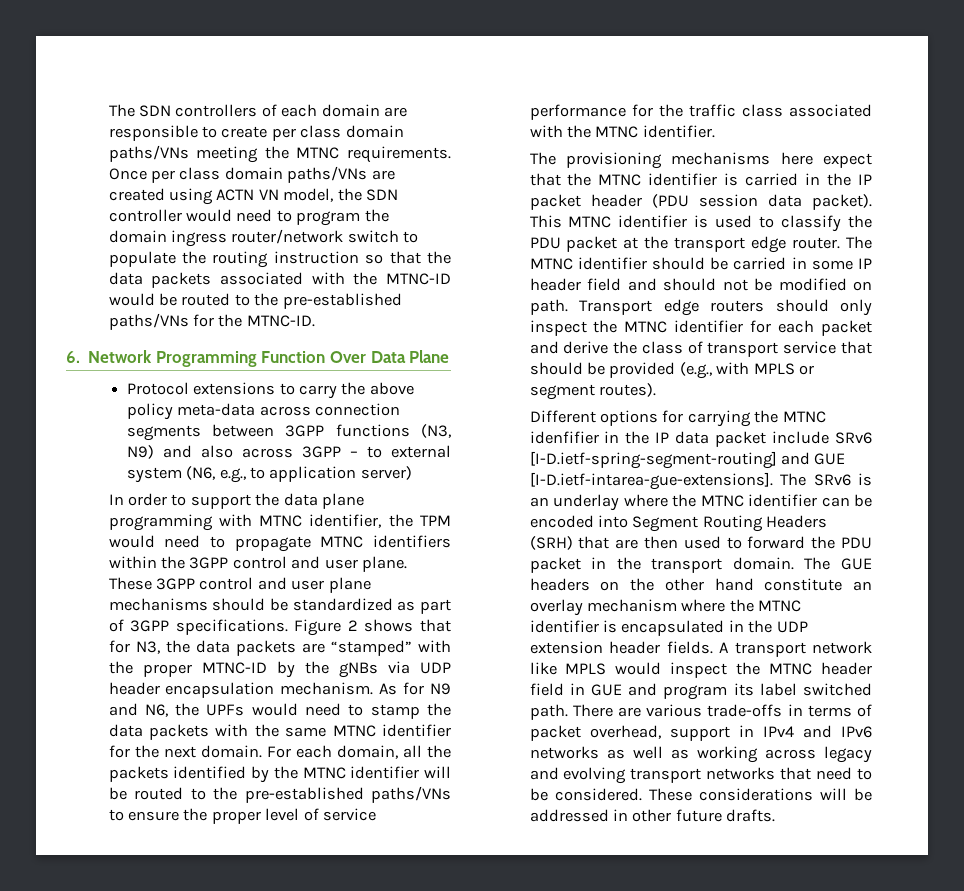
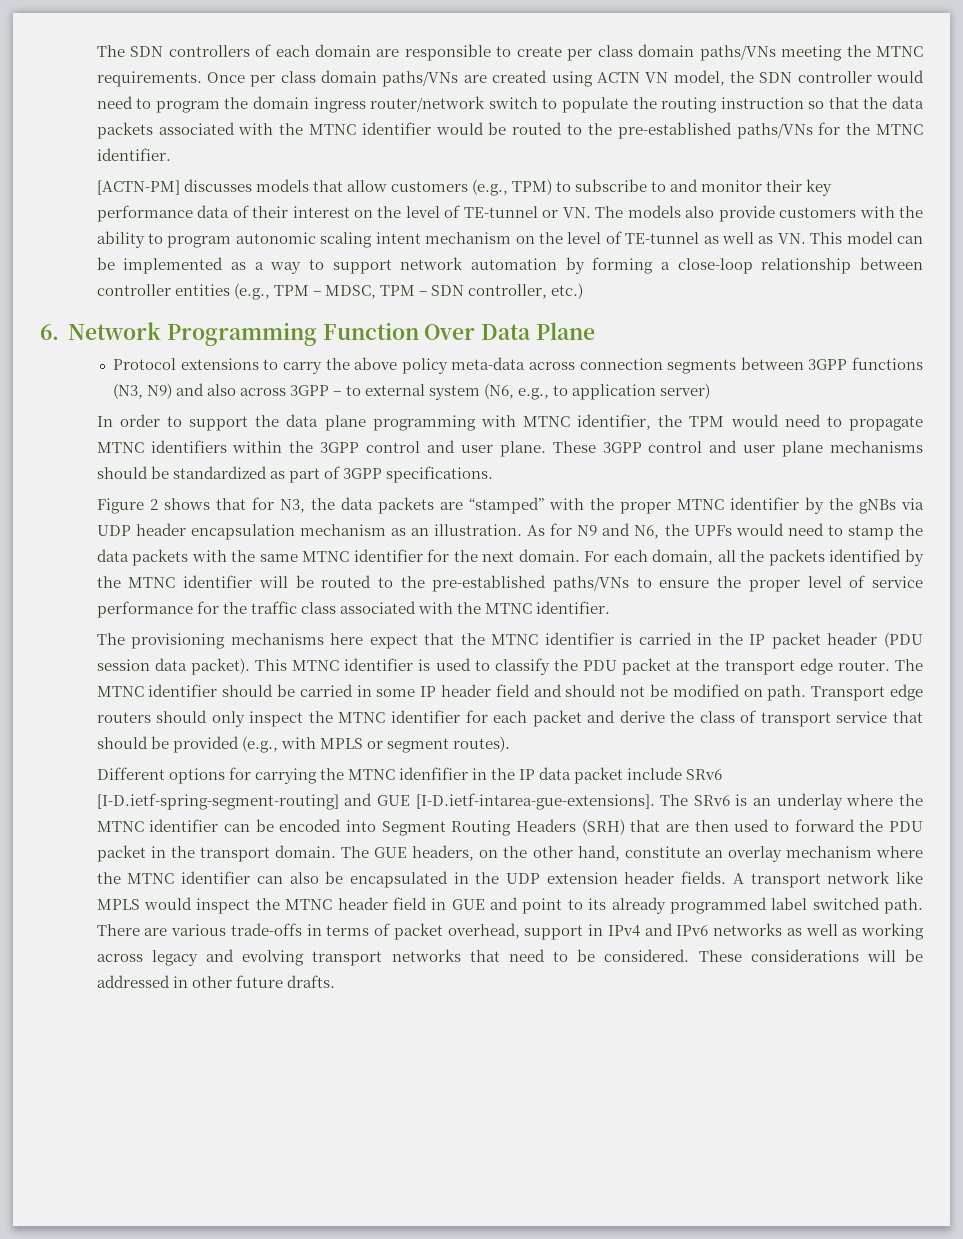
- Once per class domain paths/VNs are created using ACTN VN model, the SDN controller would need to program the domain ingress router/network switch to populate the routing instruction so that the data packets associated with the MTNC-ID would be routed to the pre-established paths/VNs for the MTNC-ID.
+ Once per class domain paths/VNs are created using ACTN VN model, the SDN controller would need to program the domain ingress router/network switch to populate the routing instruction so that the data packets associated with the MTNC identifier would be routed to the pre-established paths/VNs for the MTNC identifier.
+ [ACTN-PM] discusses models that allow customers (e.g., TPM) to subscribe to and monitor their key performance data of their interest on the level of TE-tunnel or VN. The models also provide customers with the ability to program autonomic scaling intent mechanism on the level of TE-tunnel as well as VN. This model can be implemented as a way to support network automation by forming a close-loop relationship between controller entities (e.g., TPM – MDSC, TPM – SDN controller, etc.)
- These 3GPP control and user plane mechanisms should be standardized as part of 3GPP specifications. Figure 2 shows that for N3, the data packets are “stamped” with the proper MTNC-ID by the gNBs via UDP header encapsulation mechanism.
+ These 3GPP control and user plane mechanisms should be standardized as part of 3GPP specifications.
+ Figure 2 shows that for N3, the data packets are “stamped” with the proper MTNC identifier by the gNBs via UDP header encapsulation mechanism as an illustration.
- The GUE headers on the other hand constitute an overlay mechanism where the MTNC identifier is encapsulated in the UDP extension header fields.
+ The GUE headers, on the other hand, constitute an overlay mechanism where the MTNC identifier can also be encapsulated in the UDP extension header fields.
- A transport network like MPLS would inspect the MTNC header field in GUE and program its label switched path.
+ A transport network like MPLS would inspect the MTNC header field in GUE and point to its already programmed label switched path.

